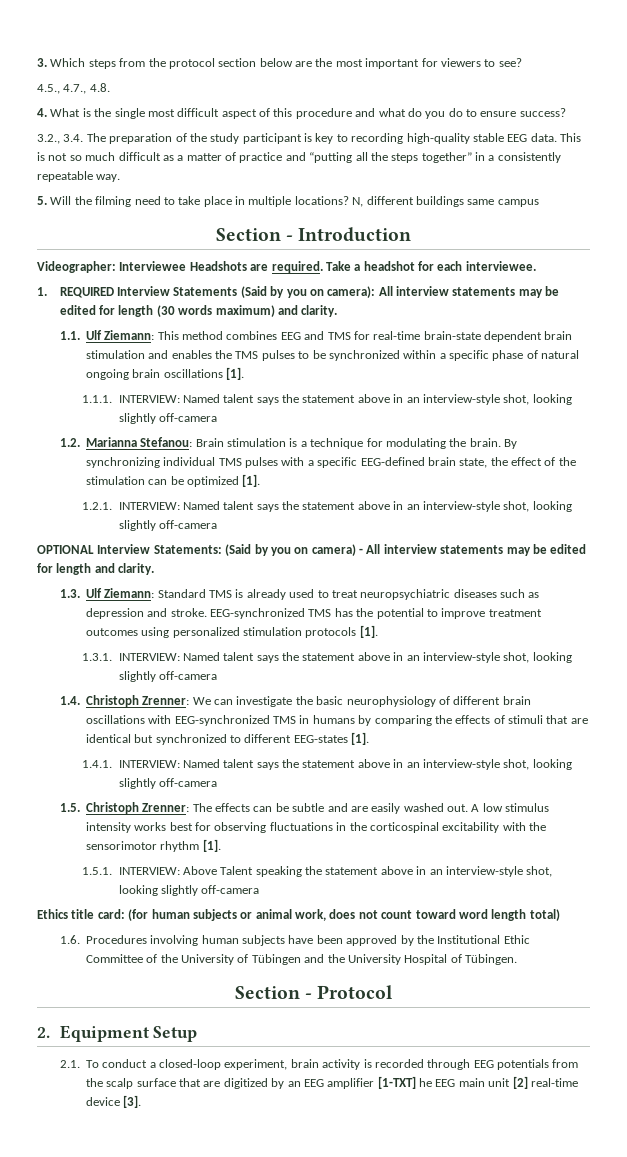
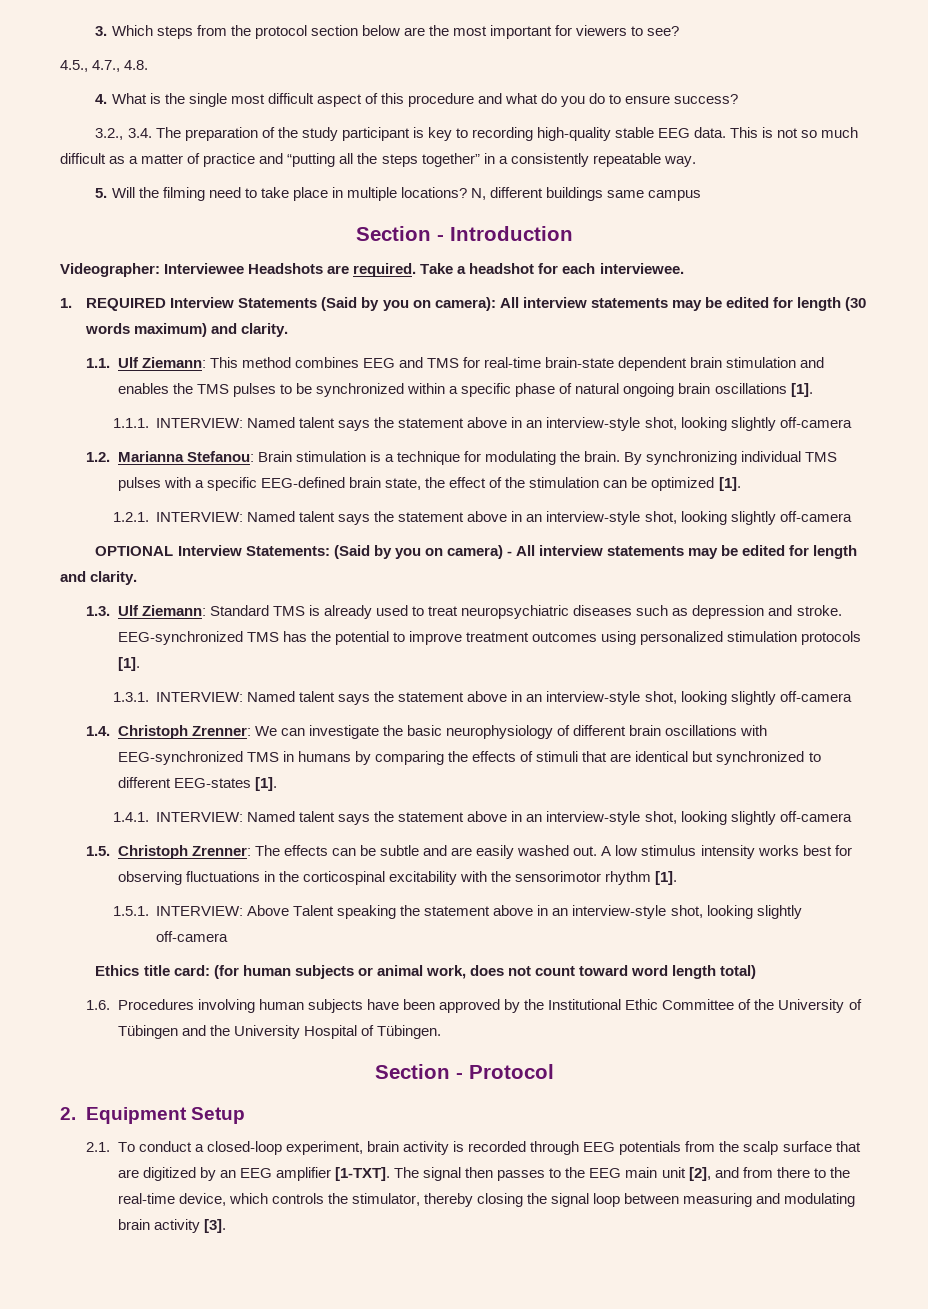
- 2.1. To conduct a closed-loop experiment, brain activity is recorded through EEG potentials from the scalp surface that are digitized by an EEG amplifier [1-TXT] he EEG main unit [2] real-time device [3].
+ 2.1. To conduct a closed-loop experiment, brain activity is recorded through EEG potentials from the scalp surface that are digitized by an EEG amplifier [1-TXT]. The signal then passes to the EEG main unit [2], and from there to the real-time device, which controls the stimulator, thereby closing the signal loop between measuring and modulating brain activity [3].

